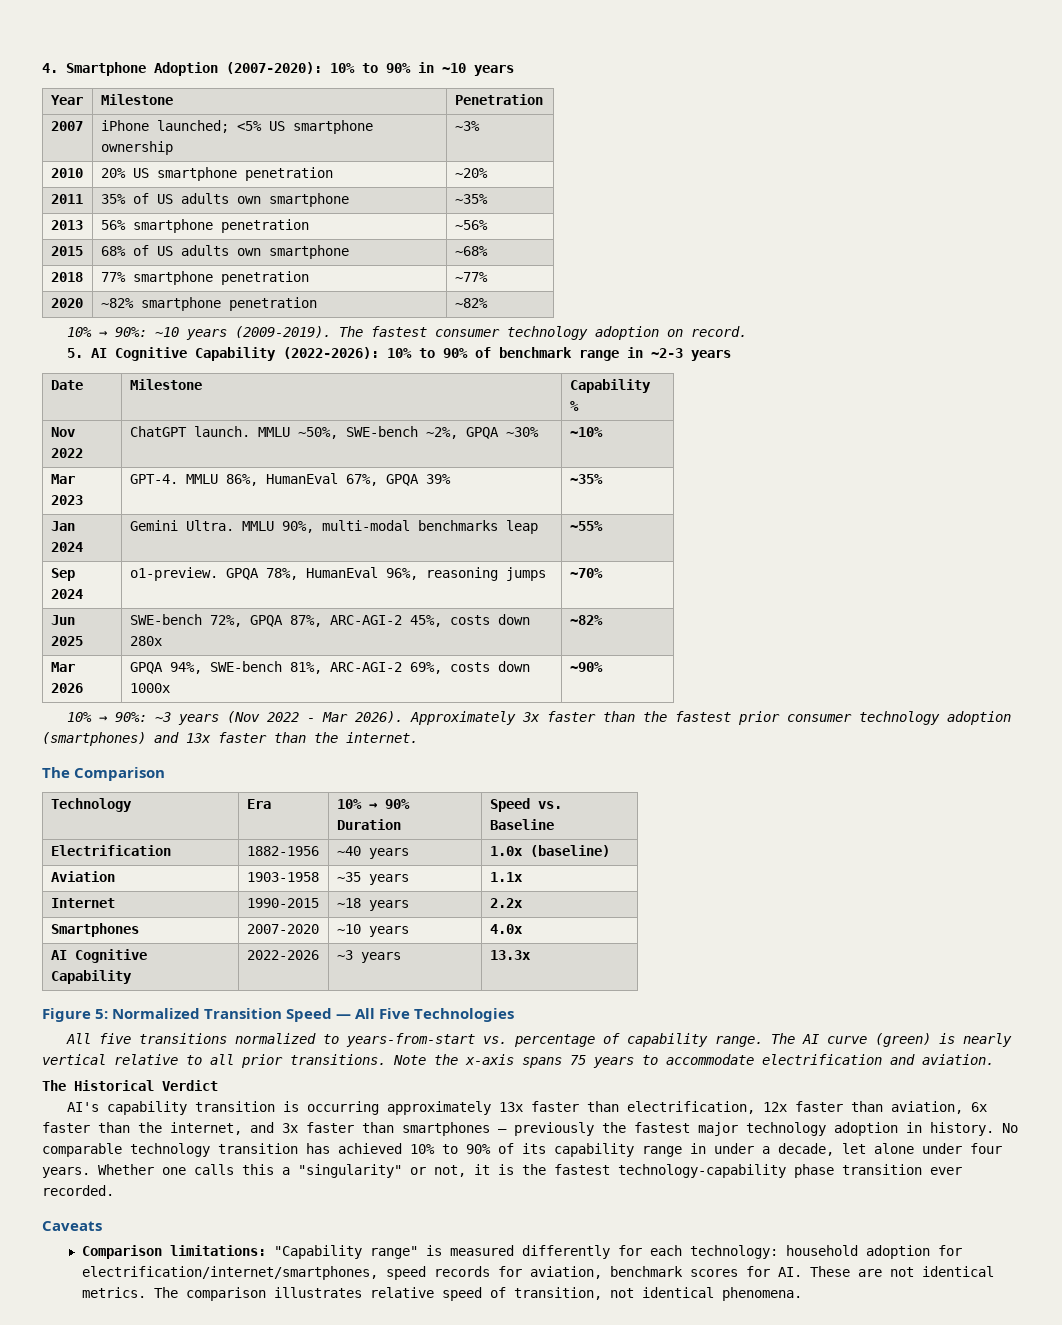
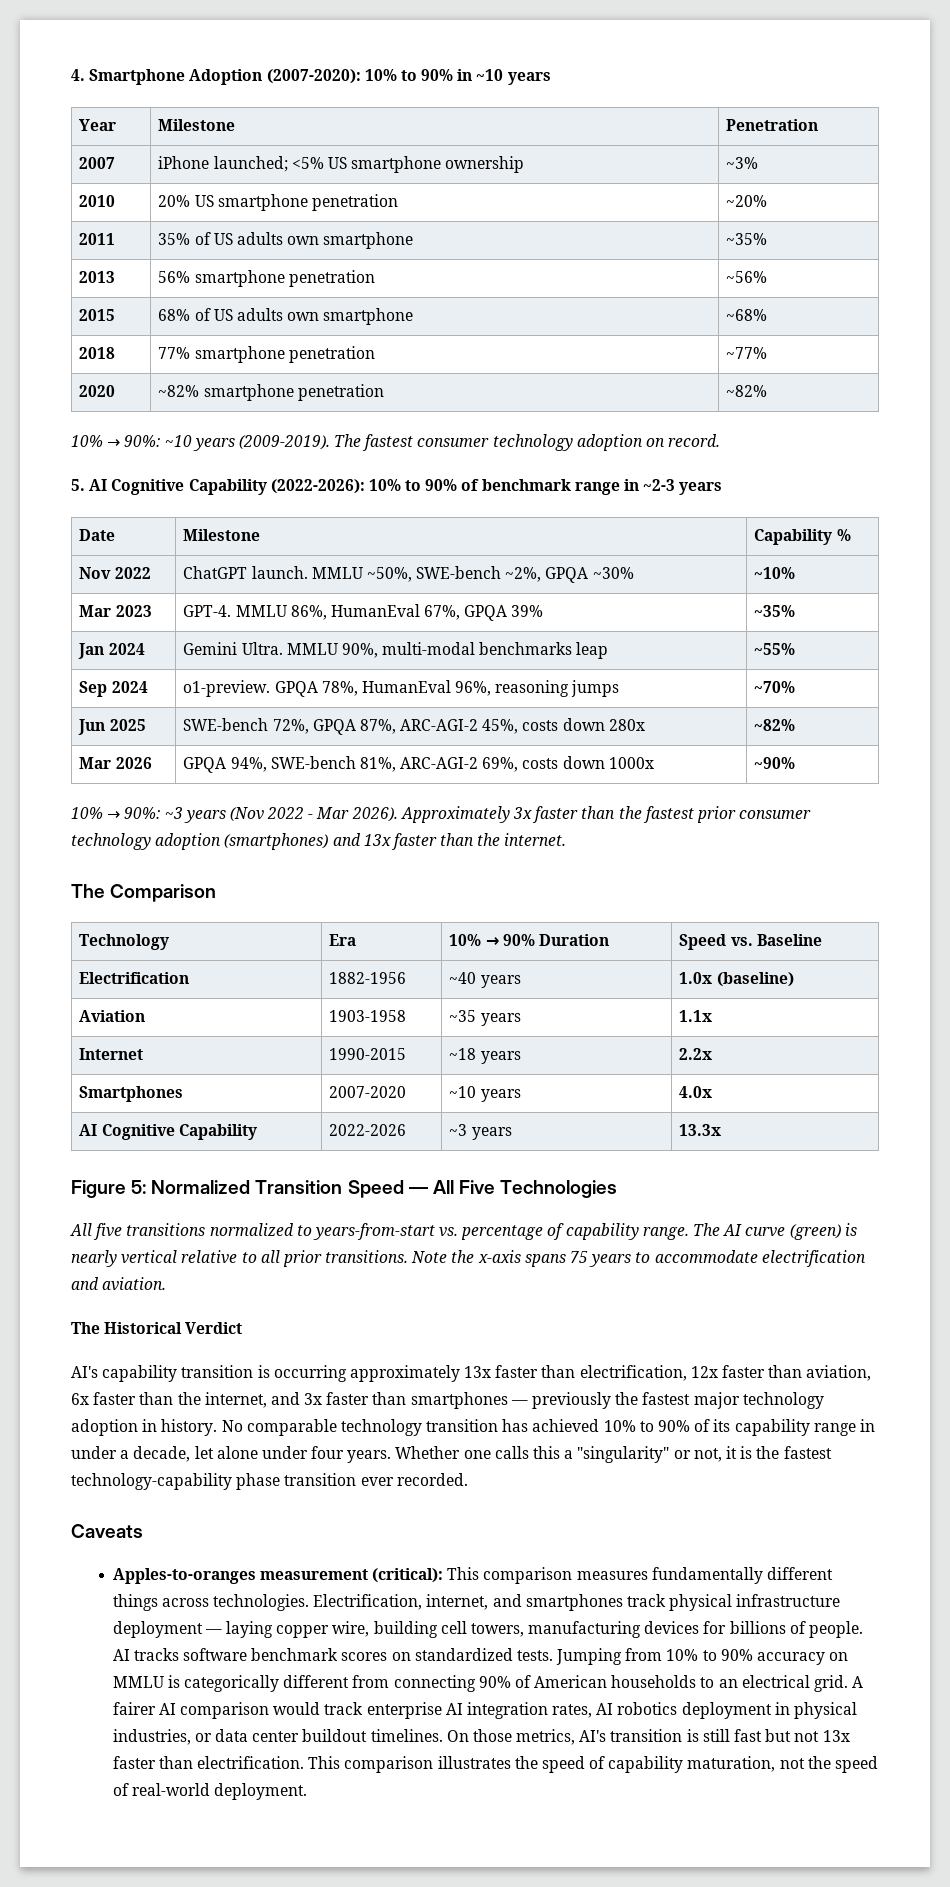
- Comparison limitations: "Capability range" is measured differently for each technology: household adoption for electrification/internet/smartphones, speed records for aviation, benchmark scores for AI. These are not identical metrics. The comparison illustrates relative speed of transition, not identical phenomena.
+ Apples-to-oranges measurement (critical): This comparison measures fundamentally different things across technologies. Electrification, internet, and smartphones track physical infrastructure deployment — laying copper wire, building cell towers, manufacturing devices for billions of people. AI tracks software benchmark scores on standardized tests. Jumping from 10% to 90% accuracy on MMLU is categorically different from connecting 90% of American households to an electrical grid. A fairer AI comparison would track enterprise AI integration rates, AI robotics deployment in physical industries, or data center buildout timelines. On those metrics, AI's transition is still fast but not 13x faster than electrification. This comparison illustrates the speed of capability maturation, not the speed of real-world deployment.

